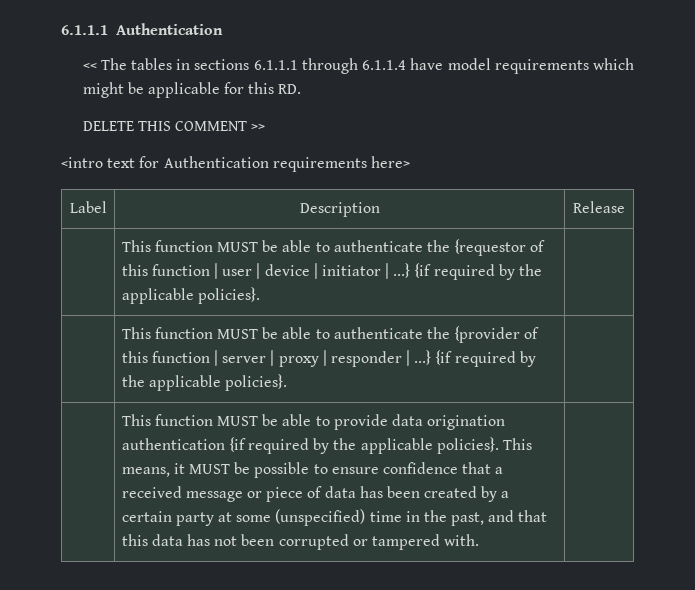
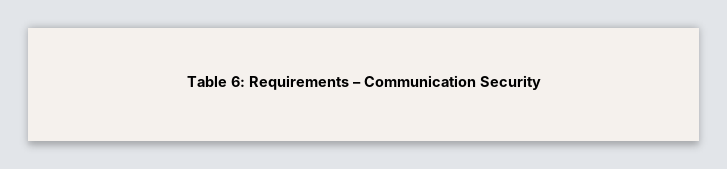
- 6.1.1.1 Authentication
- << The tables in sections 6.1.1.1 through 6.1.1.4 have model requirements which might be applicable for this RD.
- DELETE THIS COMMENT >>
- <intro text for Authentication requirements here>
- Label | Description | Release
- | This function MUST be able to authenticate the {requestor of this function | user | device | initiator | ...} {if required by the applicable policies}. |
- | This function MUST be able to authenticate the {provider of this function | server | proxy | responder | ...} {if required by the applicable policies}. |
- | This function MUST be able to provide data origination authentication {if required by the applicable policies}. This means, it MUST be possible to ensure confidence that a received message or piece of data has been created by a certain party at some (unspecified) time in the past, and that this data has not been corrupted or tampered with.
+ Table 6: Requirements – Communication Security

